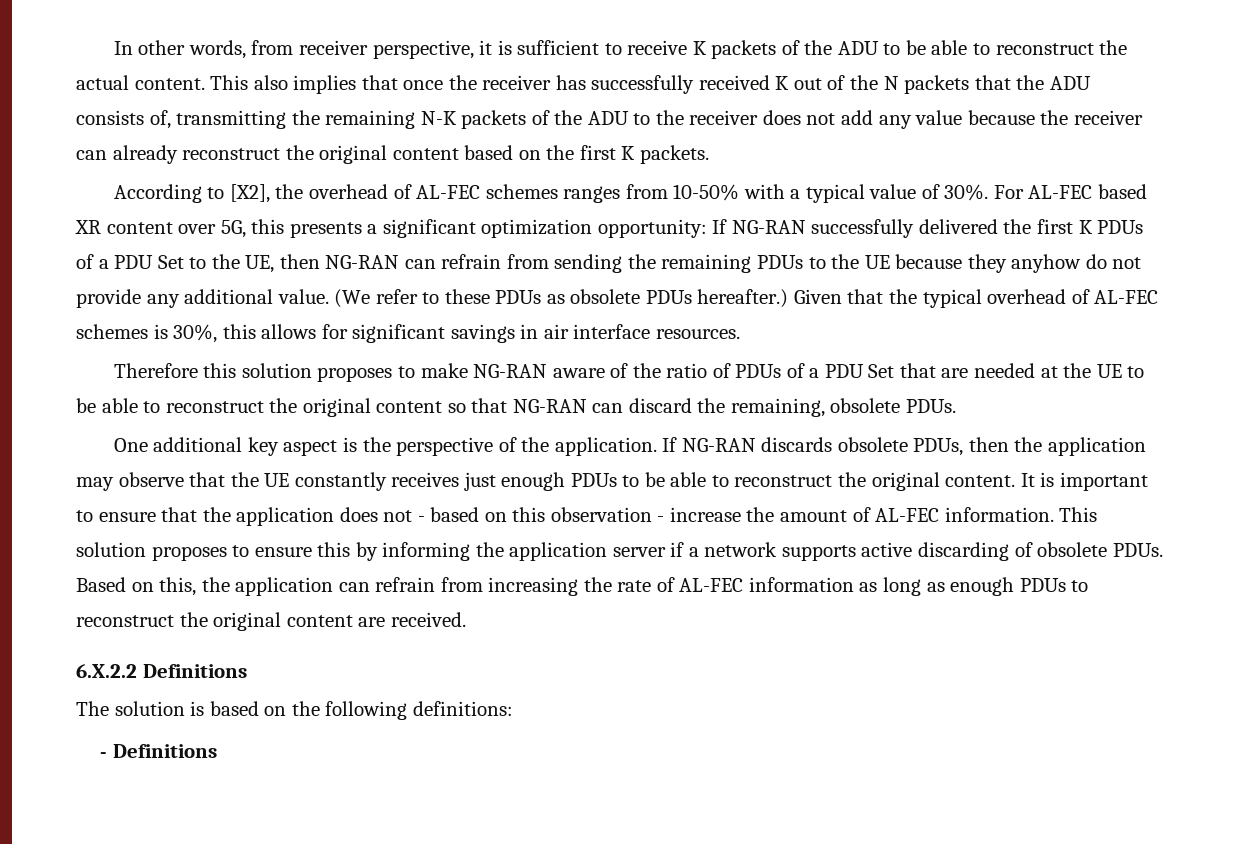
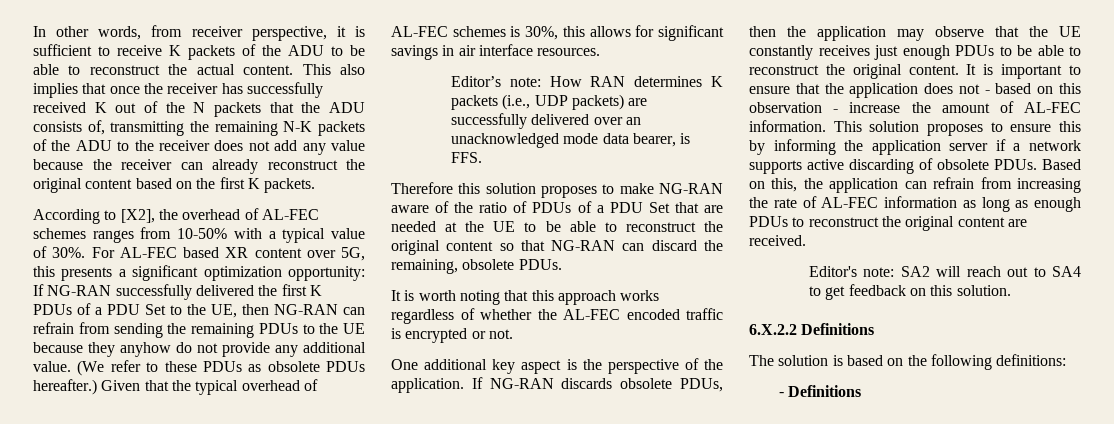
+ Editor’s note: How RAN determines K packets (i.e., UDP packets) are successfully delivered over an unacknowledged mode data bearer, is FFS.
+ It is worth noting that this approach works regardless of whether the AL-FEC encoded traffic is encrypted or not.
+ Editor's note: SA2 will reach out to SA4 to get feedback on this solution.

